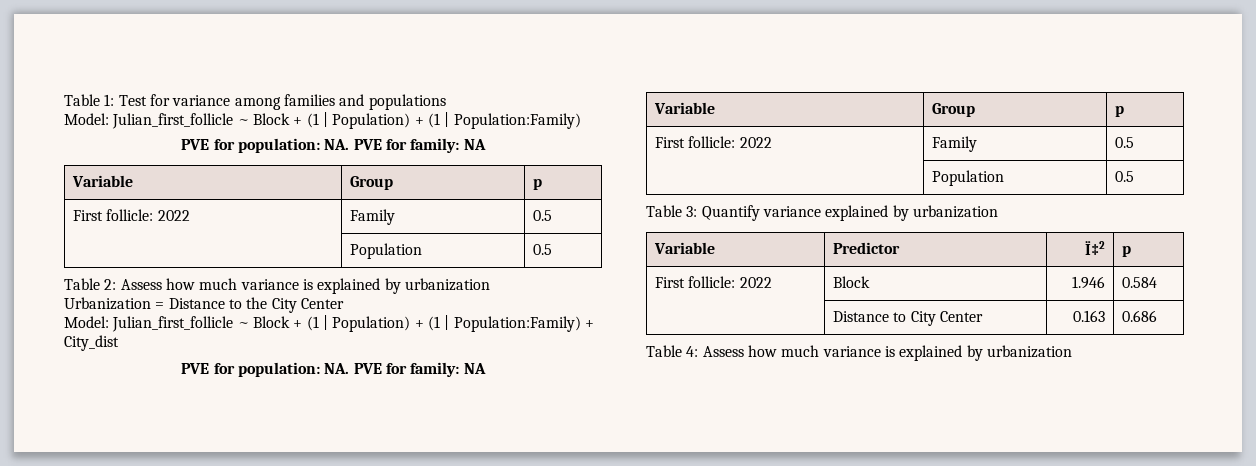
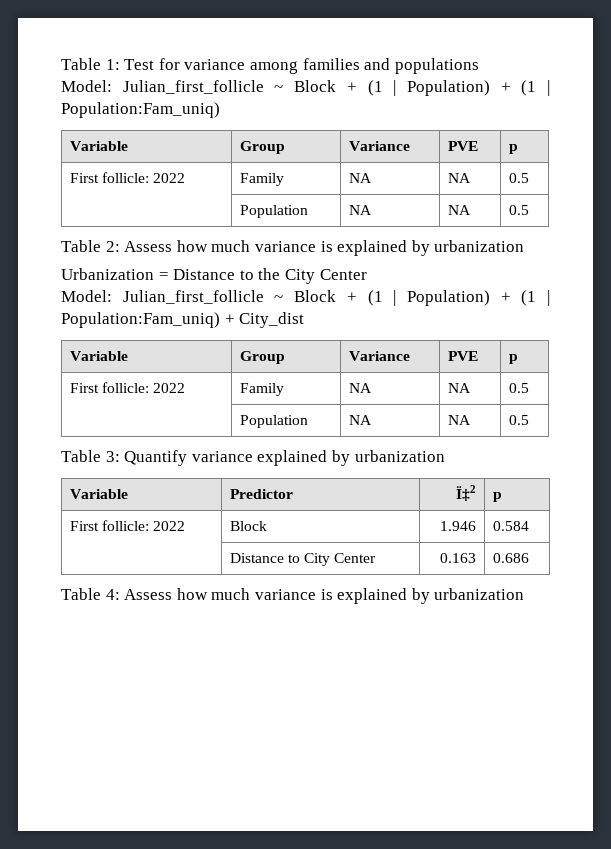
  Table 1: Test for variance among families and populations
- Model: Julian_first_follicle ~ Block + (1 | Population) + (1 | Population:Family)
- PVE for population: NA. PVE for family: NA
- Variable | Group | p
- First follicle: 2022 | Family | 0.5
- | Population | 0.5
+ Model: Julian_first_follicle ~ Block + (1 | Population) + (1 | Population:Fam_uniq)
+ Variable | Group | Variance | PVE | p
+ First follicle: 2022 | Family | NA | NA | 0.5
+ | Population | NA | NA | 0.5
- Model: Julian_first_follicle ~ Block + (1 | Population) + (1 | Population:Family) + City_dist
- PVE for population: NA. PVE for family: NA
- Variable | Group | p
- First follicle: 2022 | Family | 0.5
- | Population | 0.5
+ Model: Julian_first_follicle ~ Block + (1 | Population) + (1 | Population:Fam_uniq) + City_dist
+ Variable | Group | Variance | PVE | p
+ First follicle: 2022 | Family | NA | NA | 0.5
+ | Population | NA | NA | 0.5

